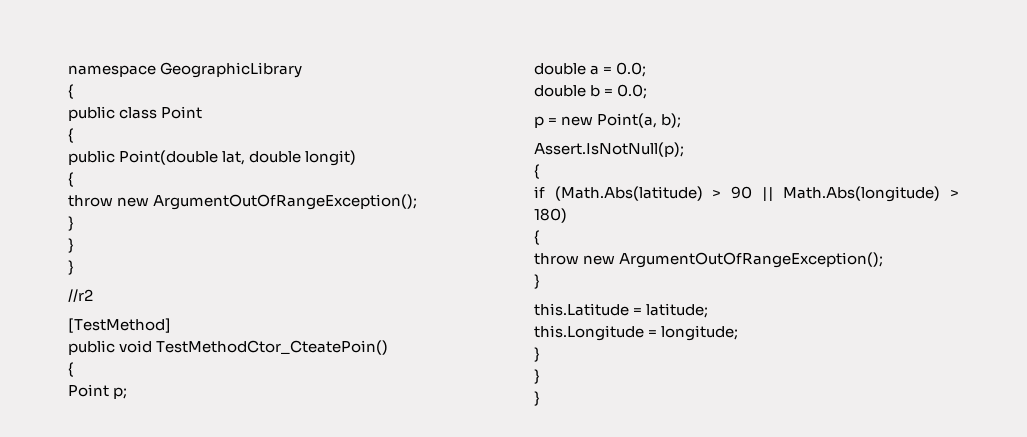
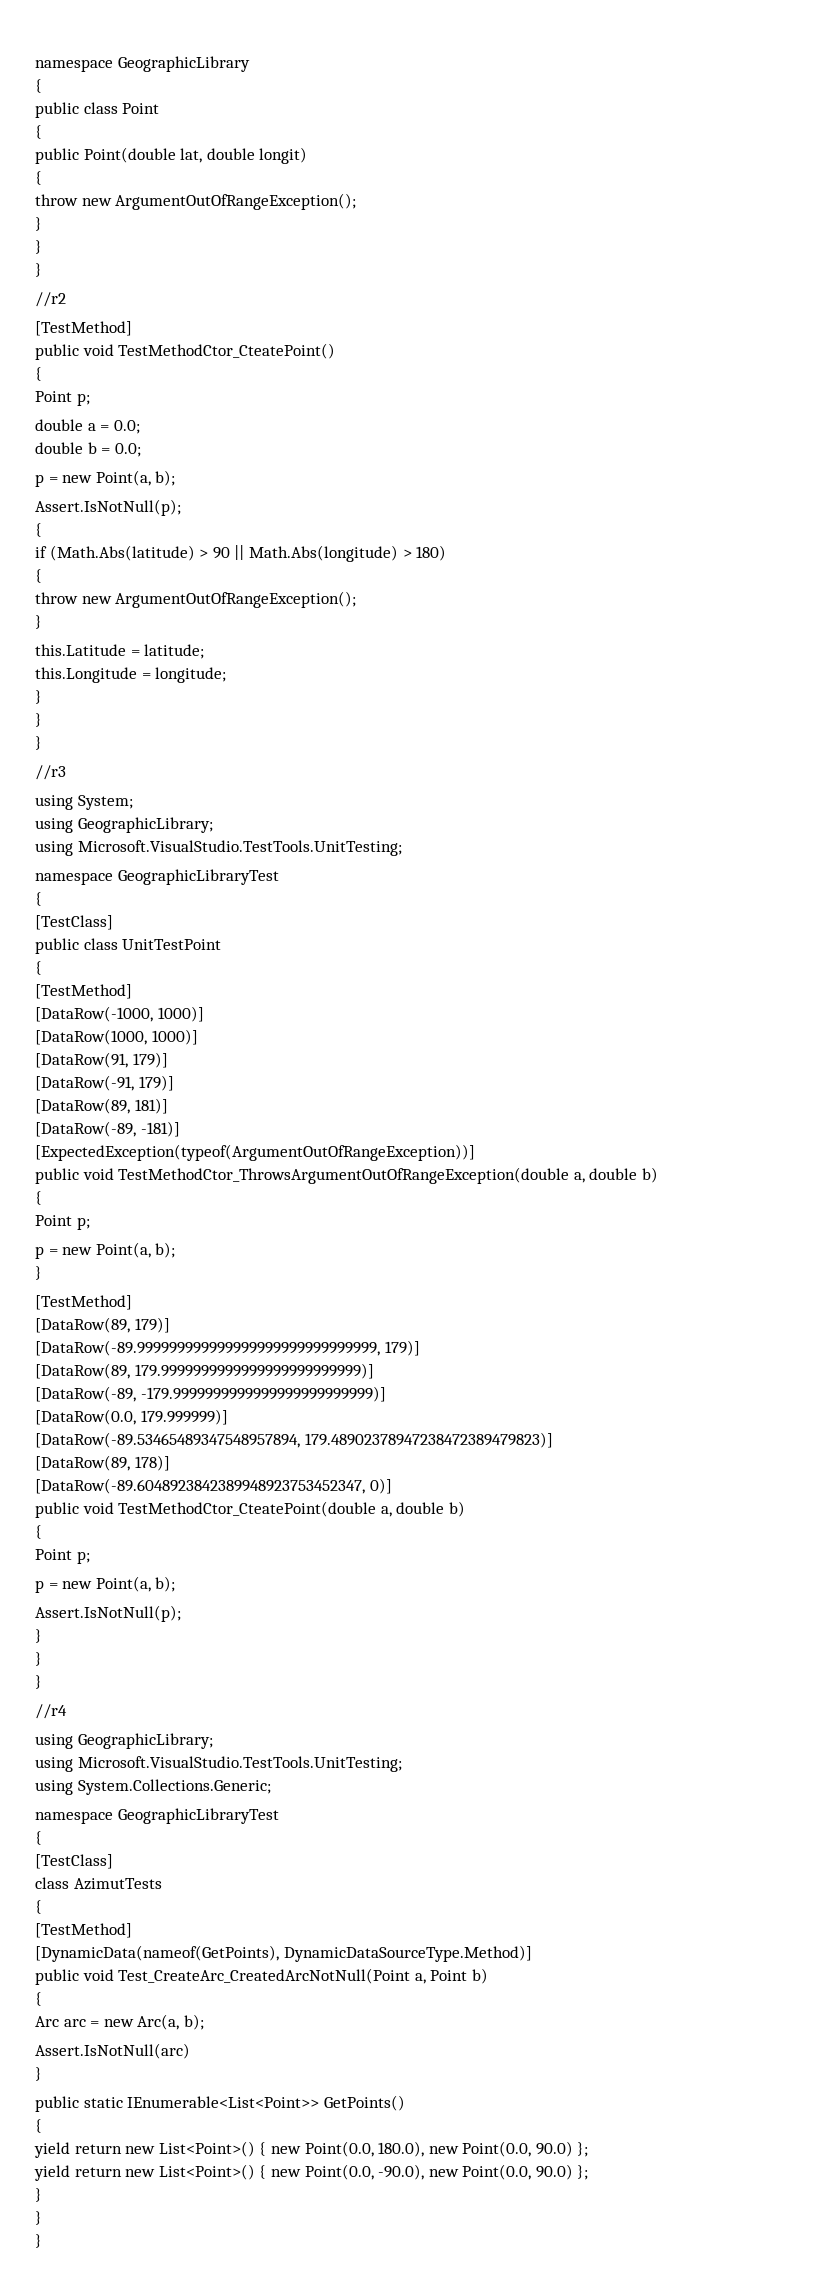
- public void TestMethodCtor_CteatePoin()
+ public void TestMethodCtor_CteatePoint()
+ //r3
+ using System;
+ using GeographicLibrary;
+ using Microsoft.VisualStudio.TestTools.UnitTesting;
+ namespace GeographicLibraryTest
+ {
+ [TestClass]
+ public class UnitTestPoint
+ {
+ [TestMethod]
+ [DataRow(-1000, 1000)]
+ [DataRow(1000, 1000)]
+ [DataRow(91, 179)]
+ [DataRow(-91, 179)]
+ [DataRow(89, 181)]
+ [DataRow(-89, -181)]
+ [ExpectedException(typeof(ArgumentOutOfRangeException))]
+ public void TestMethodCtor_ThrowsArgumentOutOfRangeException(double a, double b)
+ {
+ Point p;
+ p = new Point(a, b);
+ }
+ [TestMethod]
+ [DataRow(89, 179)]
+ [DataRow(-89.999999999999999999999999999999, 179)]
+ [DataRow(89, 179.9999999999999999999999999)]
+ [DataRow(-89, -179.9999999999999999999999999)]
+ [DataRow(0.0, 179.999999)]
+ [DataRow(-89.53465489347548957894, 179.48902378947238472389479823)]
+ [DataRow(89, 178)]
+ [DataRow(-89.6048923842389948923753452347, 0)]
+ public void TestMethodCtor_CteatePoint(double a, double b)
+ {
+ Point p;
+ p = new Point(a, b);
+ Assert.IsNotNull(p);
+ }
+ }
+ }
+ //r4
+ using GeographicLibrary;
+ using Microsoft.VisualStudio.TestTools.UnitTesting;
+ using System.Collections.Generic;
+ namespace GeographicLibraryTest
+ {
+ [TestClass]
+ class AzimutTests
+ {
+ [TestMethod]
+ [DynamicData(nameof(GetPoints), DynamicDataSourceType.Method)]
+ public void Test_CreateArc_CreatedArcNotNull(Point a, Point b)
+ {
+ Arc arc = new Arc(a, b);
+ Assert.IsNotNull(arc)
+ }
+ public static IEnumerable<List<Point>> GetPoints()
+ {
+ yield return new List<Point>() { new Point(0.0, 180.0), new Point(0.0, 90.0) };
+ yield return new List<Point>() { new Point(0.0, -90.0), new Point(0.0, 90.0) };
+ }
+ }
+ }

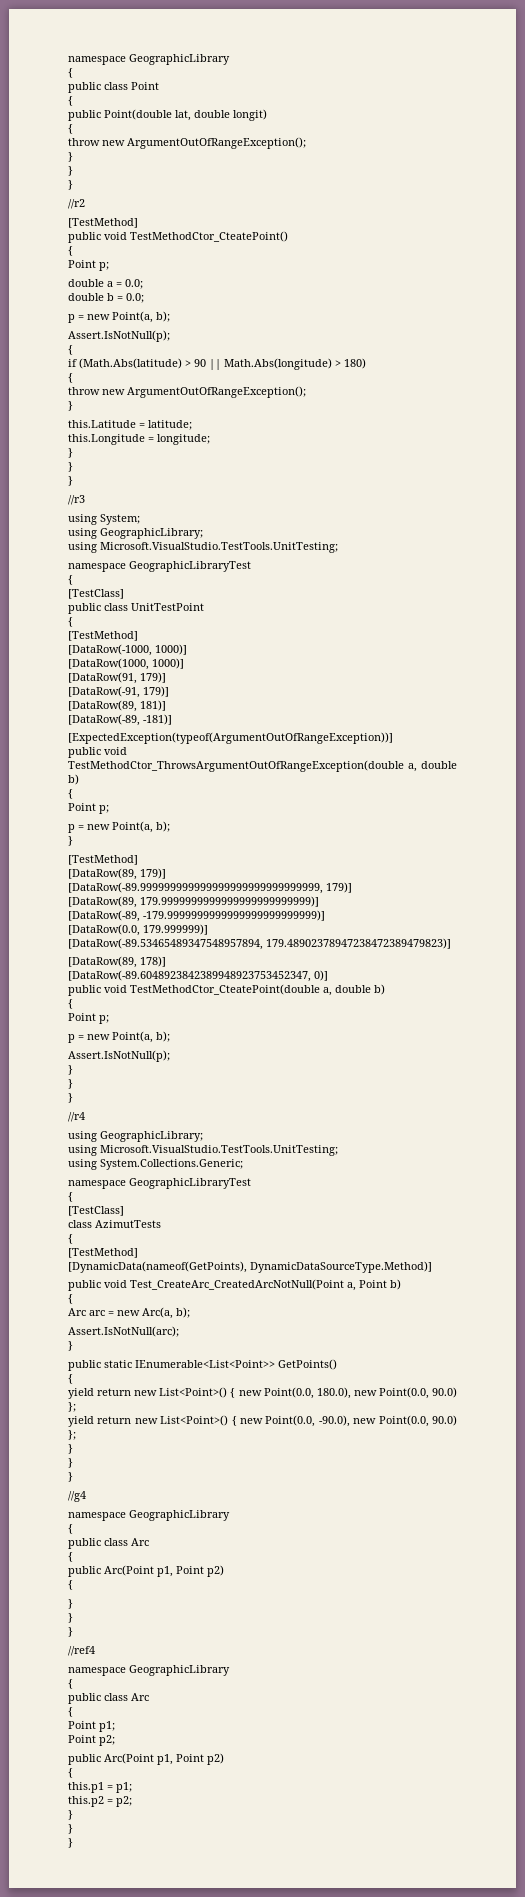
- Assert.IsNotNull(arc)
+ Assert.IsNotNull(arc);
+ //g4
+ namespace GeographicLibrary
+ {
+ public class Arc
+ {
+ public Arc(Point p1, Point p2)
+ {
+ }
+ }
+ }
+ //ref4
+ namespace GeographicLibrary
+ {
+ public class Arc
+ {
+ Point p1;
+ Point p2;
+ public Arc(Point p1, Point p2)
+ {
+ this.p1 = p1;
+ this.p2 = p2;
+ }
+ }
+ }

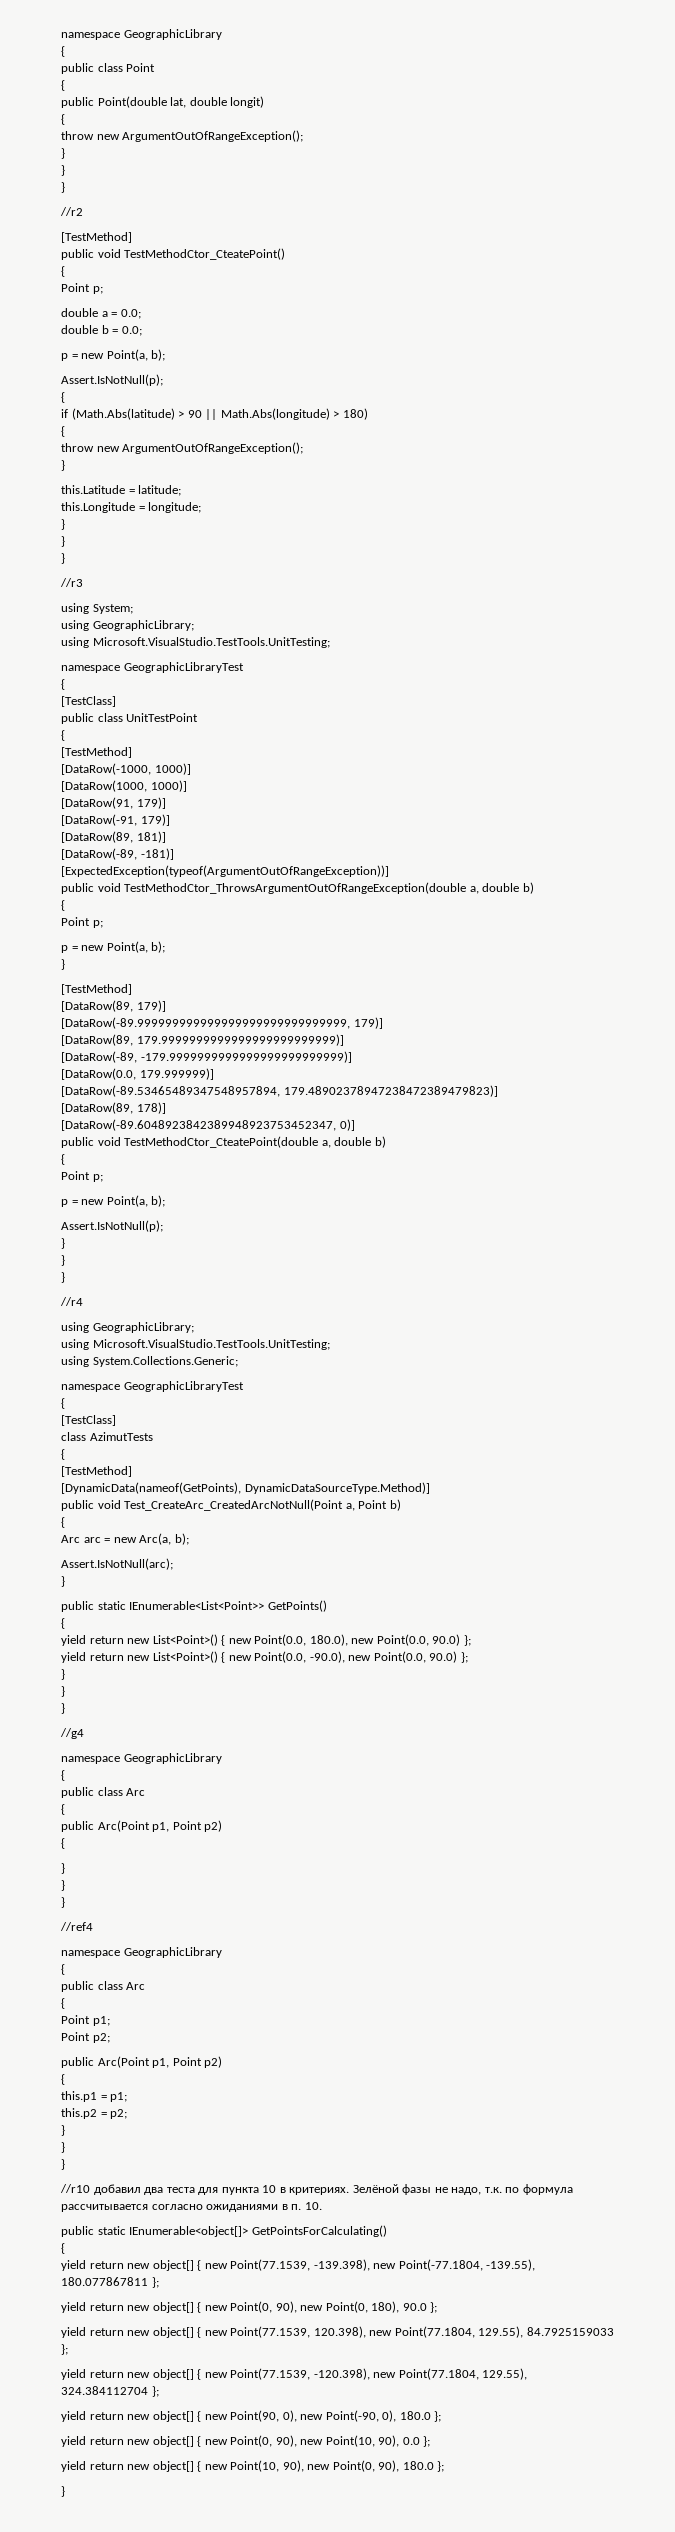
+ //r10 добавил два теста для пункта 10 в критериях. Зелёной фазы не надо, т.к. по формула рассчитывается согласно ожиданиями в п. 10.
+ public static IEnumerable<object[]> GetPointsForCalculating()
+ {
+ yield return new object[] { new Point(77.1539, -139.398), new Point(-77.1804, -139.55), 180.077867811 };
+ yield return new object[] { new Point(0, 90), new Point(0, 180), 90.0 };
+ yield return new object[] { new Point(77.1539, 120.398), new Point(77.1804, 129.55), 84.7925159033 };
+ yield return new object[] { new Point(77.1539, -120.398), new Point(77.1804, 129.55), 324.384112704 };
+ yield return new object[] { new Point(90, 0), new Point(-90, 0), 180.0 };
+ yield return new object[] { new Point(0, 90), new Point(10, 90), 0.0 };
+ yield return new object[] { new Point(10, 90), new Point(0, 90), 180.0 };
+ }

